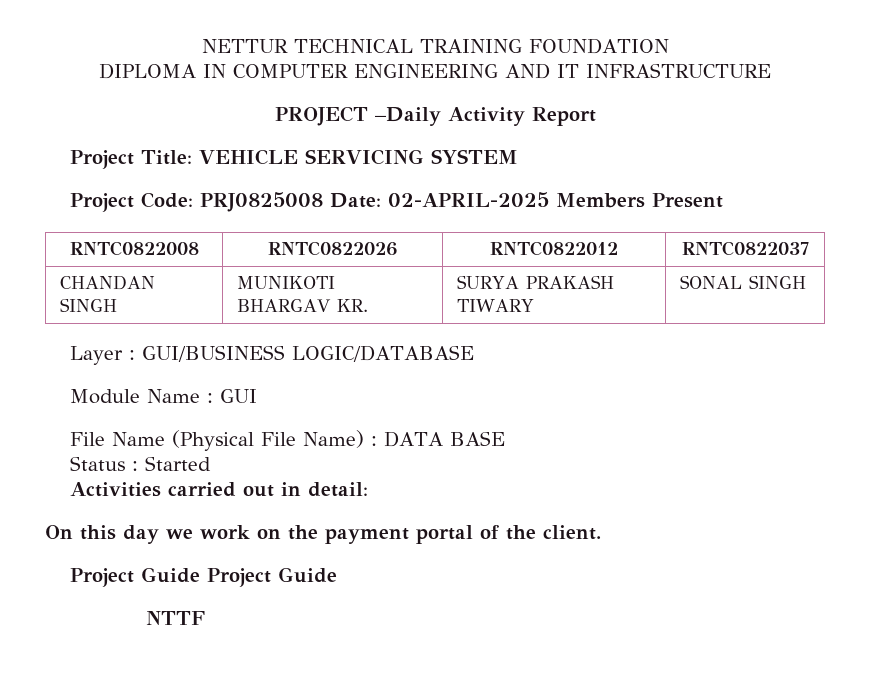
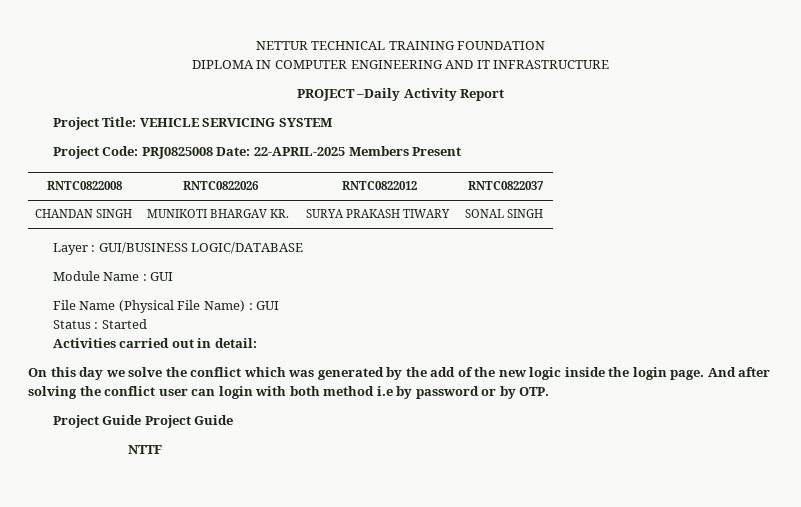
- Project Code: PRJ0825008 Date: 02-APRIL-2025 Members Present
+ Project Code: PRJ0825008 Date: 22-APRIL-2025 Members Present
- File Name (Physical File Name) : DATA BASE
+ File Name (Physical File Name) : GUI
- On this day we work on the payment portal of the client.
+ On this day we solve the conflict which was generated by the add of the new logic inside the login page. And after solving the conflict user can login with both method i.e by password or by OTP.

